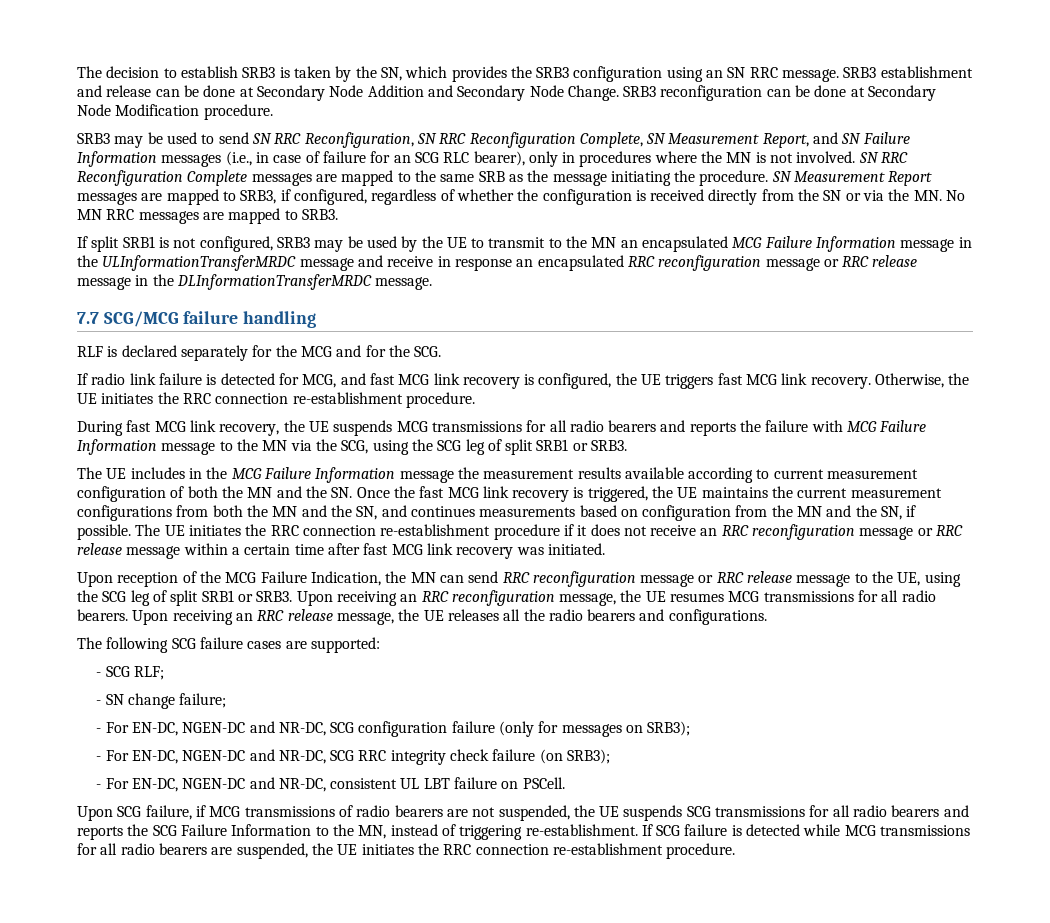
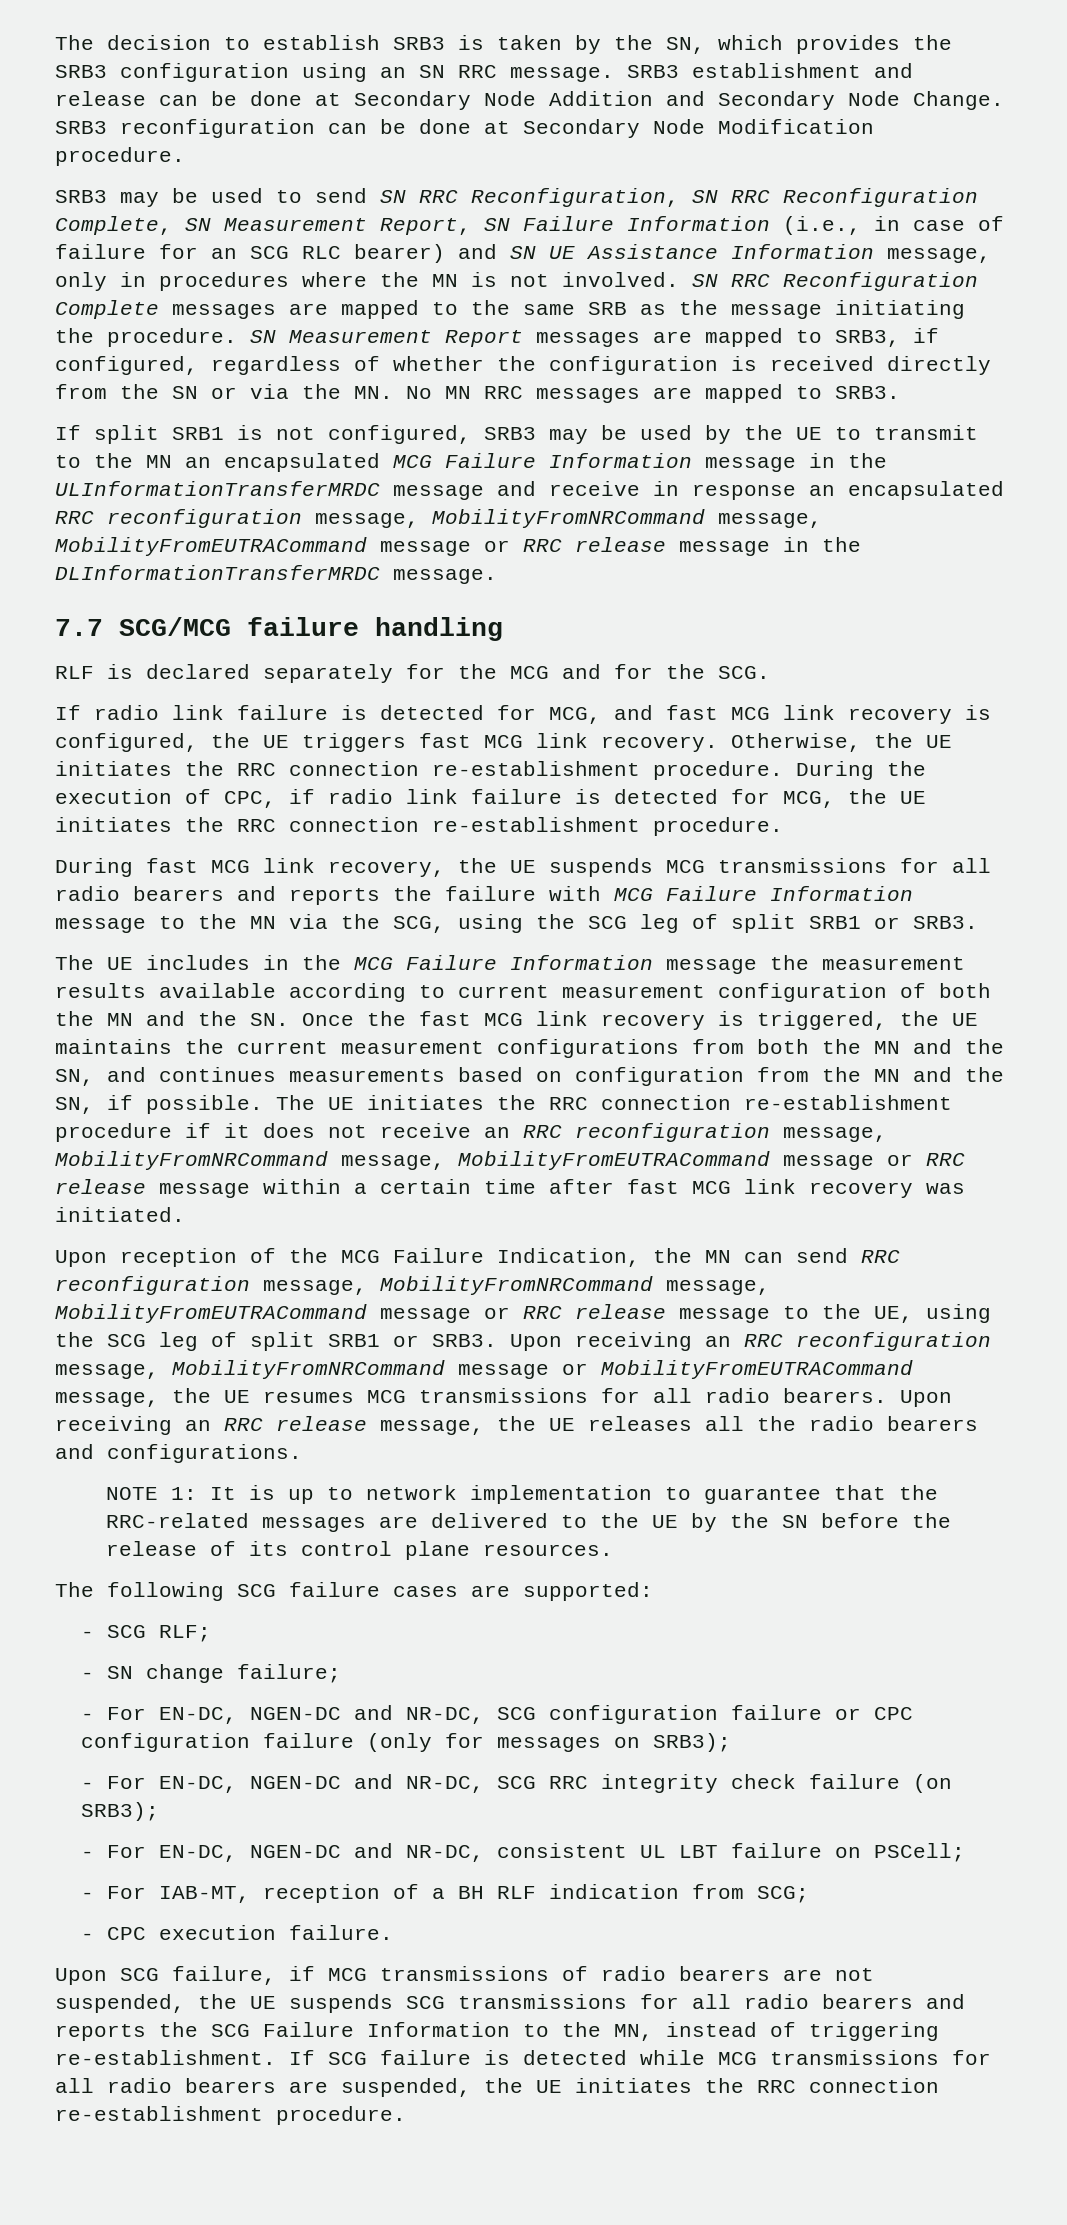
- SRB3 may be used to send SN RRC Reconfiguration, SN RRC Reconfiguration Complete, SN Measurement Report, and SN Failure Information messages (i.e., in case of failure for an SCG RLC bearer), only in procedures where the MN is not involved.
+ SRB3 may be used to send SN RRC Reconfiguration, SN RRC Reconfiguration Complete, SN Measurement Report, SN Failure Information (i.e., in case of failure for an SCG RLC bearer) and SN UE Assistance Information message, only in procedures where the MN is not involved.
- If split SRB1 is not configured, SRB3 may be used by the UE to transmit to the MN an encapsulated MCG Failure Information message in the ULInformationTransferMRDC message and receive in response an encapsulated RRC reconfiguration message or RRC release message in the DLInformationTransferMRDC message.
+ If split SRB1 is not configured, SRB3 may be used by the UE to transmit to the MN an encapsulated MCG Failure Information message in the ULInformationTransferMRDC message and receive in response an encapsulated RRC reconfiguration message, MobilityFromNRCommand message, MobilityFromEUTRACommand message or RRC release message in the DLInformationTransferMRDC message.
+ During the execution of CPC, if radio link failure is detected for MCG, the UE initiates the RRC connection re-establishment procedure.
- The UE initiates the RRC connection re-establishment procedure if it does not receive an RRC reconfiguration message or RRC release message within a certain time after fast MCG link recovery was initiated.
+ The UE initiates the RRC connection re-establishment procedure if it does not receive an RRC reconfiguration message, MobilityFromNRCommand message, MobilityFromEUTRACommand message or RRC release message within a certain time after fast MCG link recovery was initiated.
- Upon reception of the MCG Failure Indication, the MN can send RRC reconfiguration message or RRC release message to the UE, using the SCG leg of split SRB1 or SRB3.
+ Upon reception of the MCG Failure Indication, the MN can send RRC reconfiguration message, MobilityFromNRCommand message, MobilityFromEUTRACommand message or RRC release message to the UE, using the SCG leg of split SRB1 or SRB3.
- Upon receiving an RRC reconfiguration message, the UE resumes MCG transmissions for all radio bearers.
+ Upon receiving an RRC reconfiguration message, MobilityFromNRCommand message or MobilityFromEUTRACommand message, the UE resumes MCG transmissions for all radio bearers.
+ NOTE 1: It is up to network implementation to guarantee that the RRC-related messages are delivered to the UE by the SN before the release of its control plane resources.
- - For EN-DC, NGEN-DC and NR-DC, SCG configuration failure (only for messages on SRB3);
+ - For EN-DC, NGEN-DC and NR-DC, SCG configuration failure or CPC configuration failure (only for messages on SRB3);
- - For EN-DC, NGEN-DC and NR-DC, consistent UL LBT failure on PSCell.
+ - For EN-DC, NGEN-DC and NR-DC, consistent UL LBT failure on PSCell;
+ - For IAB-MT, reception of a BH RLF indication from SCG;
+ - CPC execution failure.

